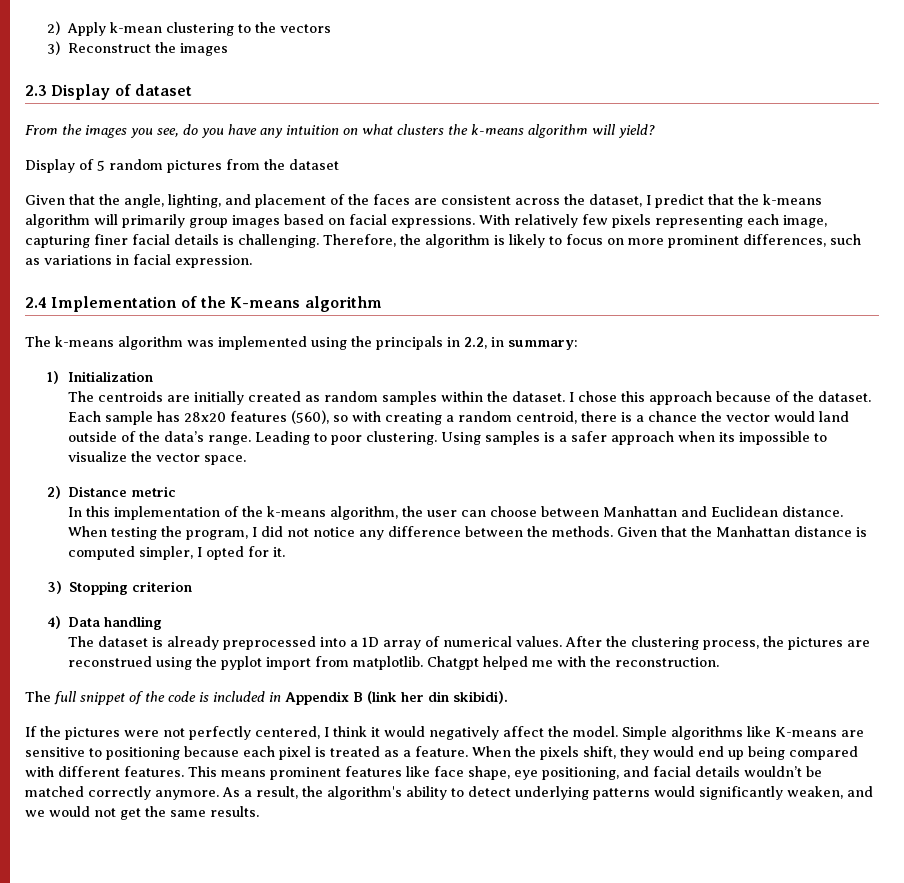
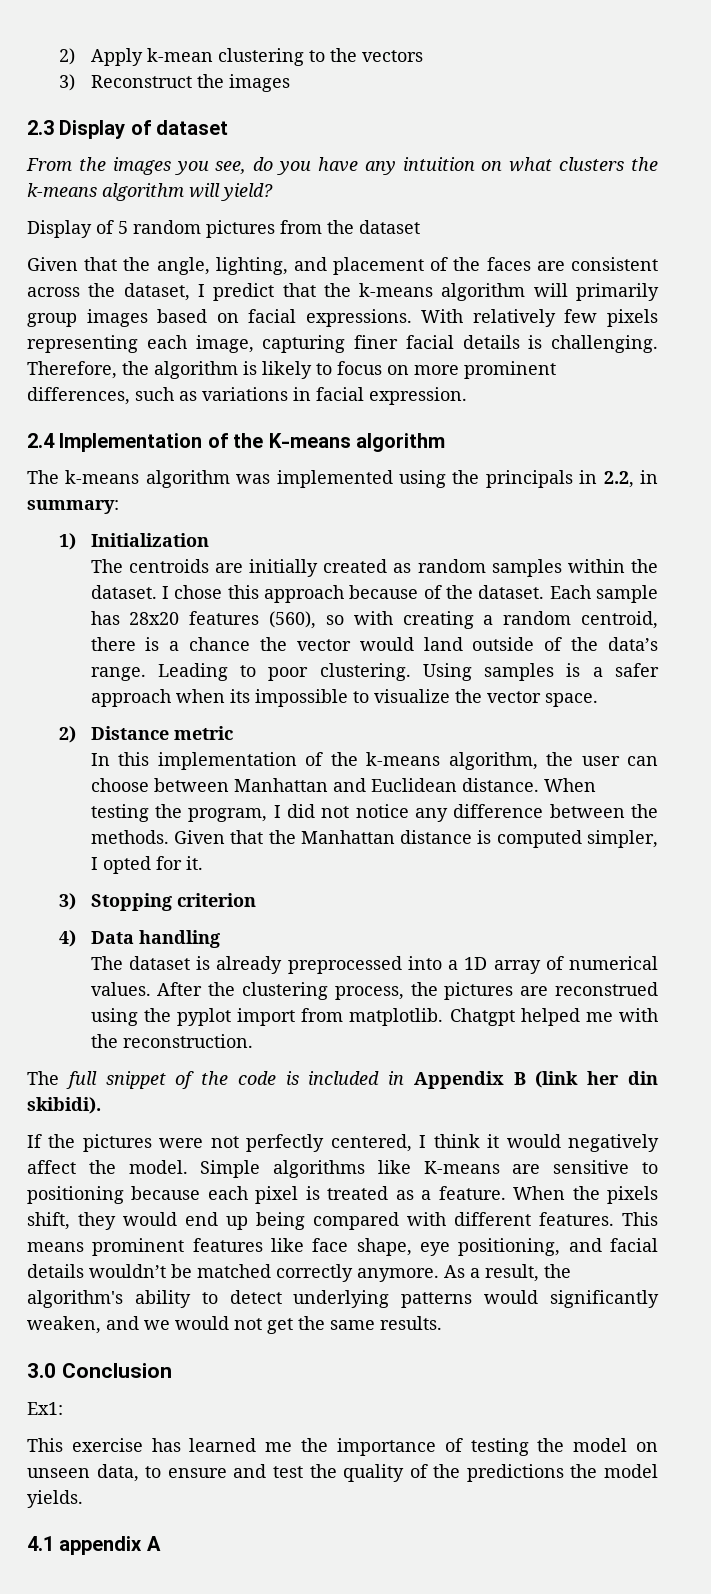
+ 3.0 Conclusion
+ Ex1:
+ This exercise has learned me the importance of testing the model on unseen data, to ensure and test the quality of the predictions the model yields.
+ 4.1 appendix A

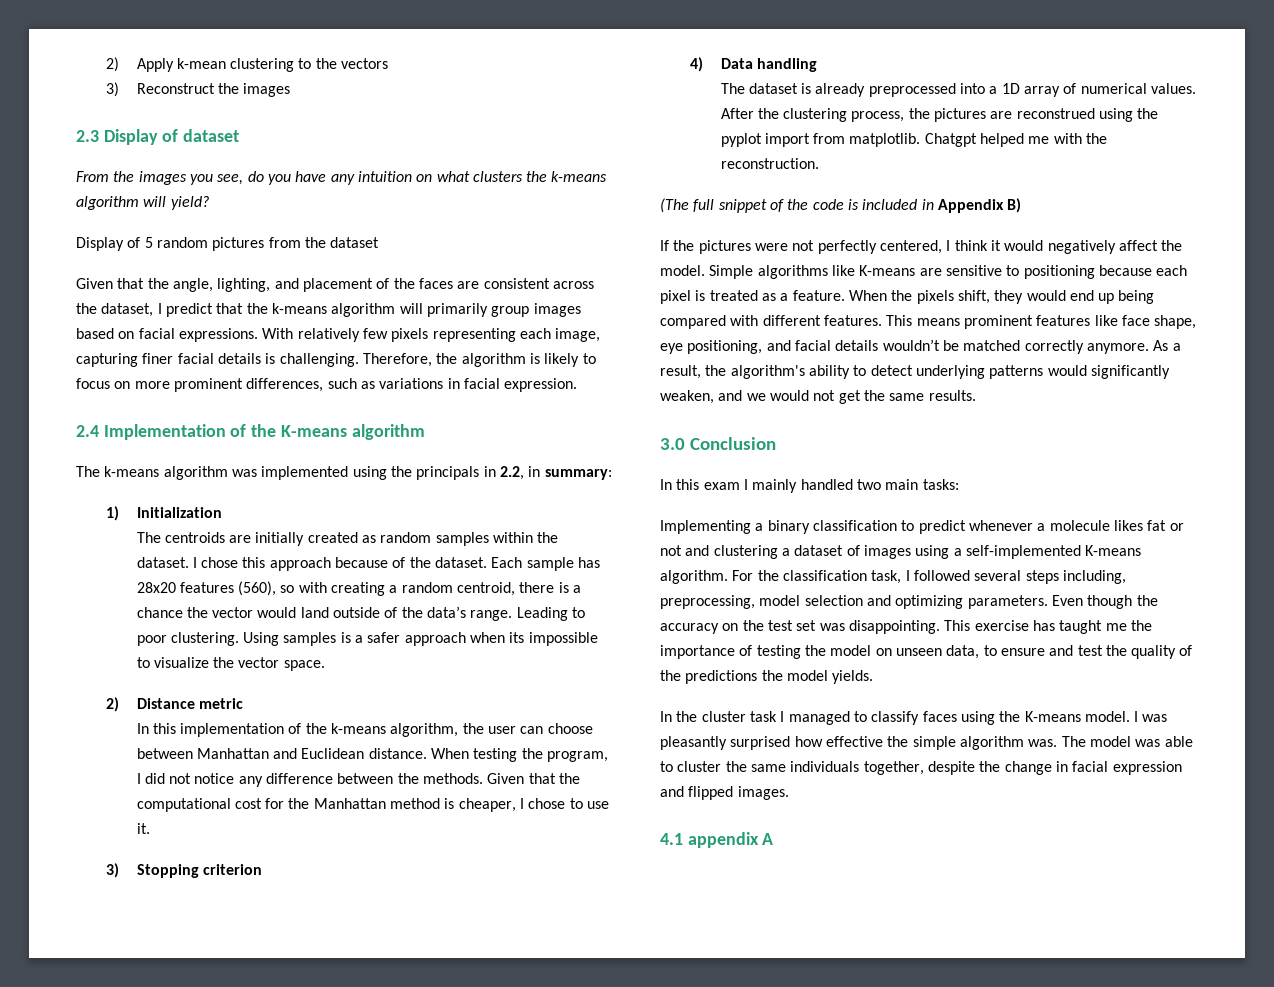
- Given that the Manhattan distance is computed simpler, I opted for it.
+ Given that the computational cost for the Manhattan method is cheaper, I chose to use it.
- The full snippet of the code is included in Appendix B (link her din skibidi).
+ (The full snippet of the code is included in Appendix B)
- Ex1:
- This exercise has learned me the importance of testing the model on unseen data, to ensure and test the quality of the predictions the model yields.
+ In this exam I mainly handled two main tasks:
+ Implementing a binary classification to predict whenever a molecule likes fat or not and clustering a dataset of images using a self-implemented K-means algorithm. For the classification task, I followed several steps including, preprocessing, model selection and optimizing parameters. Even though the accuracy on the test set was disappointing. This exercise has taught me the importance of testing the model on unseen data, to ensure and test the quality of the predictions the model yields.
+ In the cluster task I managed to classify faces using the K-means model. I was pleasantly surprised how effective the simple algorithm was. The model was able to cluster the same individuals together, despite the change in facial expression and flipped images.

